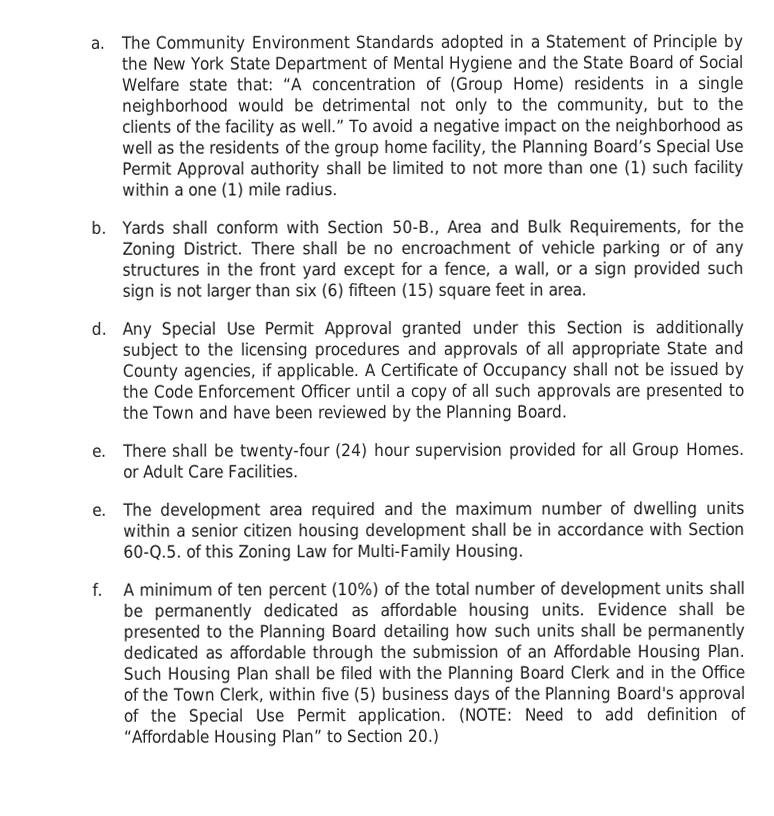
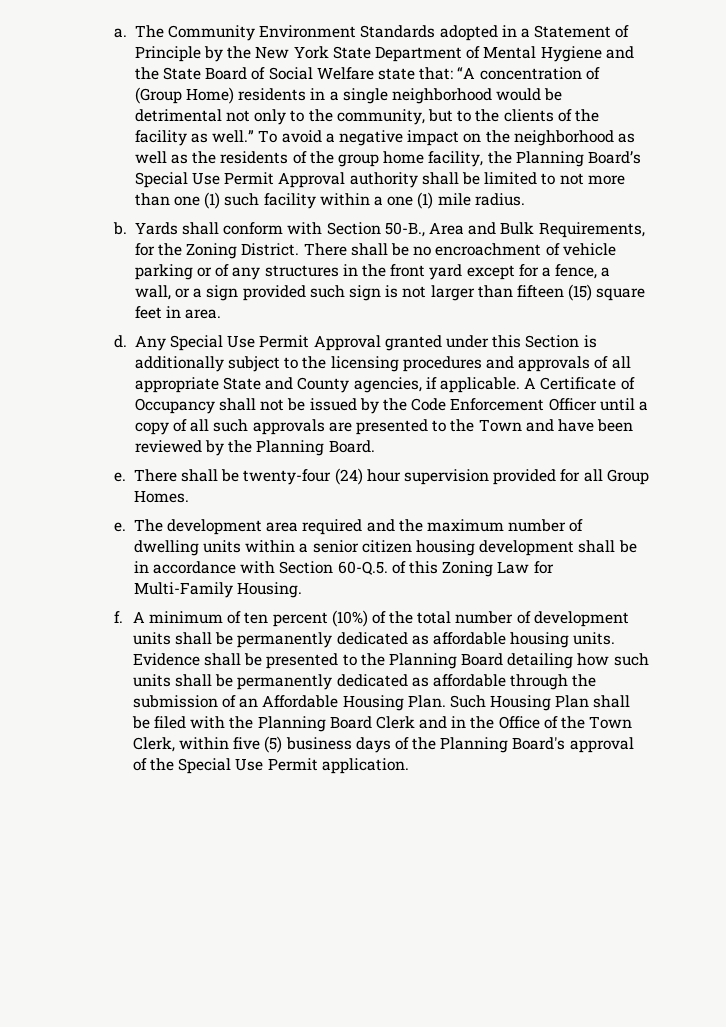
- There shall be no encroachment of vehicle parking or of any structures in the front yard except for a fence, a wall, or a sign provided such sign is not larger than six (6) fifteen (15) square feet in area.
+ There shall be no encroachment of vehicle parking or of any structures in the front yard except for a fence, a wall, or a sign provided such sign is not larger than fifteen (15) square feet in area.
- There shall be twenty-four (24) hour supervision provided for all Group Homes. or Adult Care Facilities.
+ There shall be twenty-four (24) hour supervision provided for all Group Homes.
- (NOTE: Need to add definition of “Affordable Housing Plan” to Section 20.)

